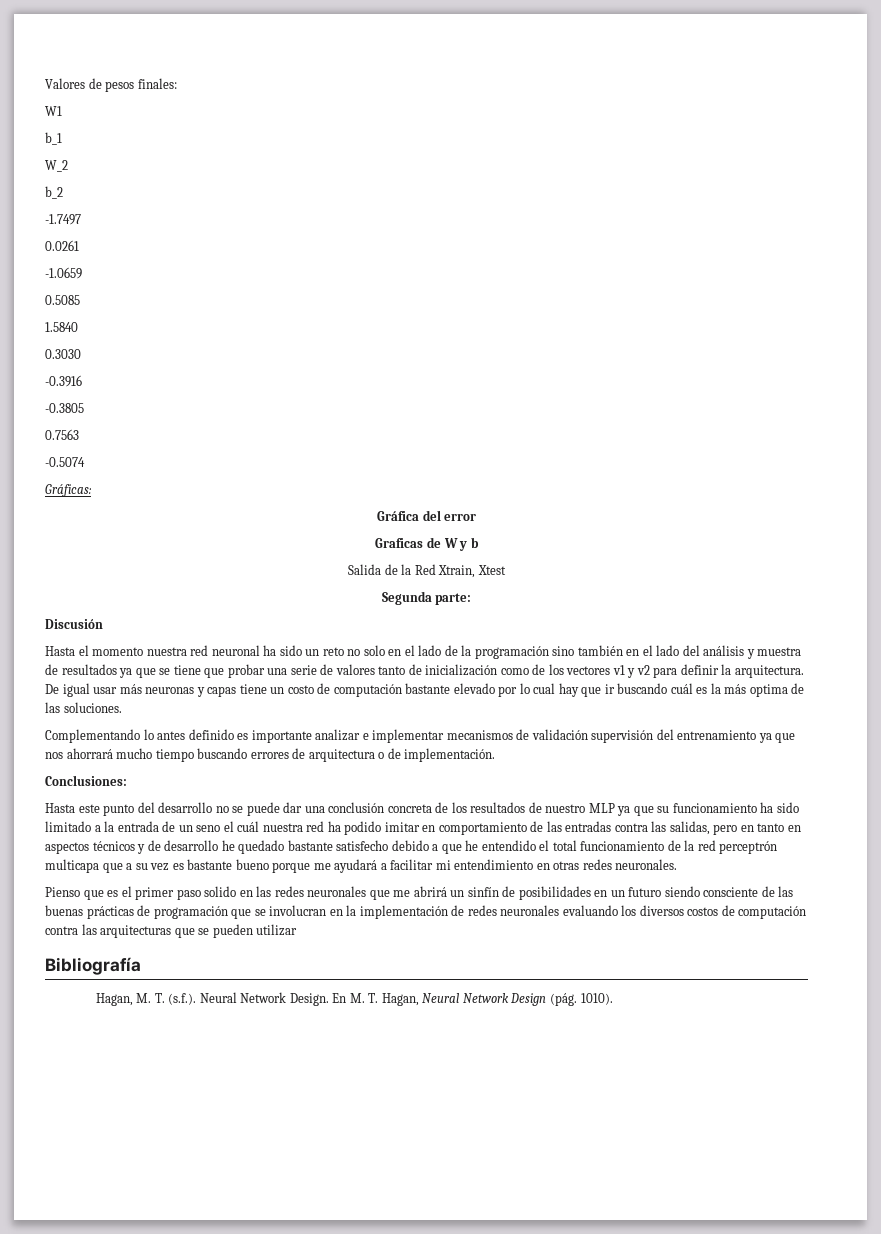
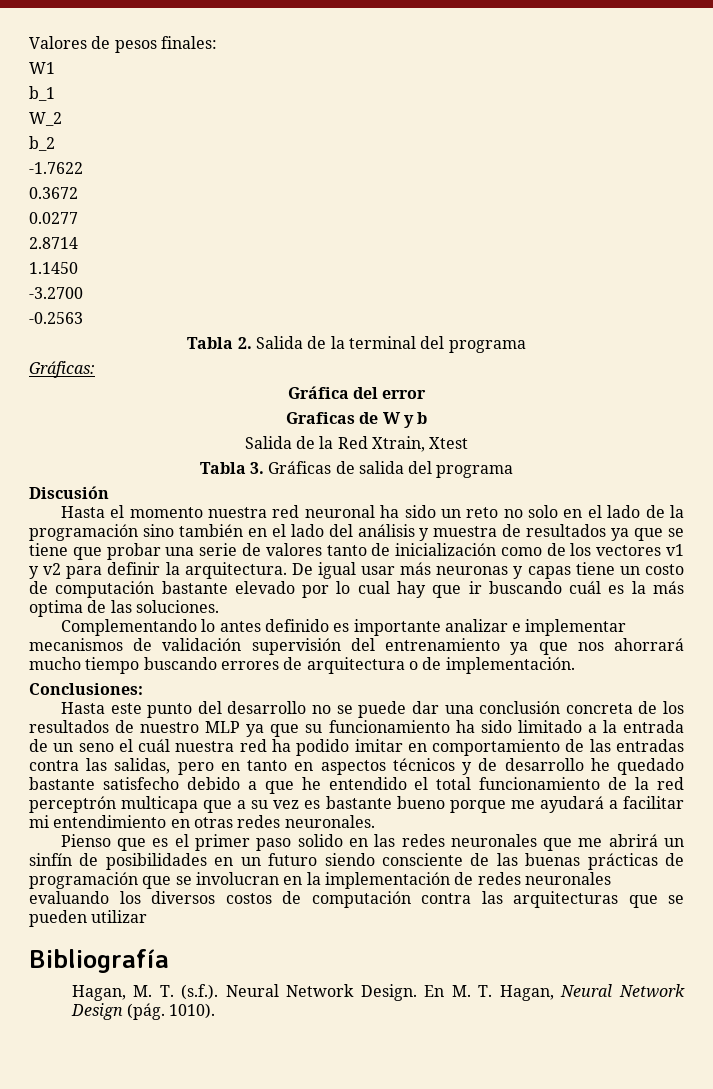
- -1.7497
- 0.0261
- -1.0659
- 0.5085
- 1.5840
- 0.3030
- -0.3916
- -0.3805
- 0.7563
- -0.5074
+ -1.7622
+ 0.3672
+ 0.0277
+ 2.8714
+ 1.1450
+ -3.2700
+ -0.2563
+ Tabla 2. Salida de la terminal del programa
- Segunda parte:
+ Tabla 3. Gráficas de salida del programa

